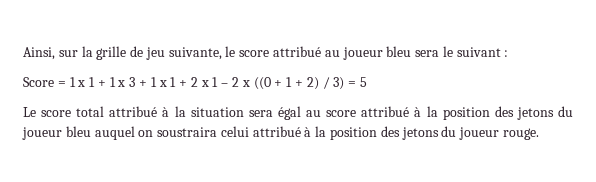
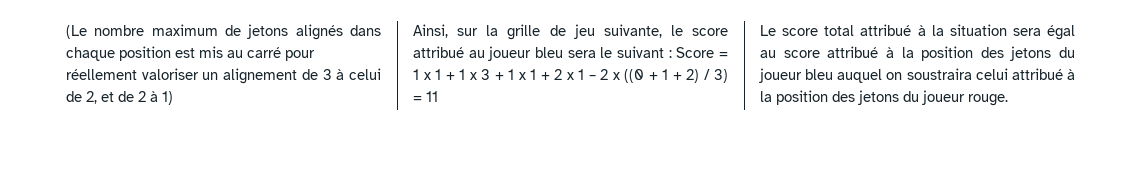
+ (Le nombre maximum de jetons alignés dans chaque position est mis au carré pour réellement valoriser un alignement de 3 à celui de 2, et de 2 à 1)
- Ainsi, sur la grille de jeu suivante, le score attribué au joueur bleu sera le suivant :
- Score = 1 x 1 + 1 x 3 + 1 x 1 + 2 x 1 – 2 x ((0 + 1 + 2) / 3) = 5
+ Ainsi, sur la grille de jeu suivante, le score attribué au joueur bleu sera le suivant : Score = 1 x 1 + 1 x 3 + 1 x 1 + 2 x 1 – 2 x ((0 + 1 + 2) / 3) = 11

